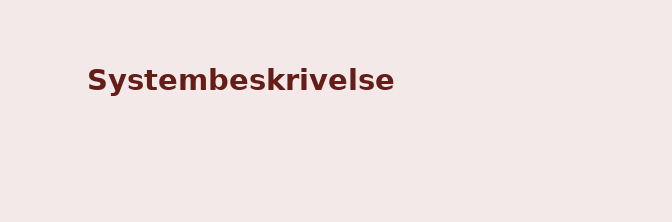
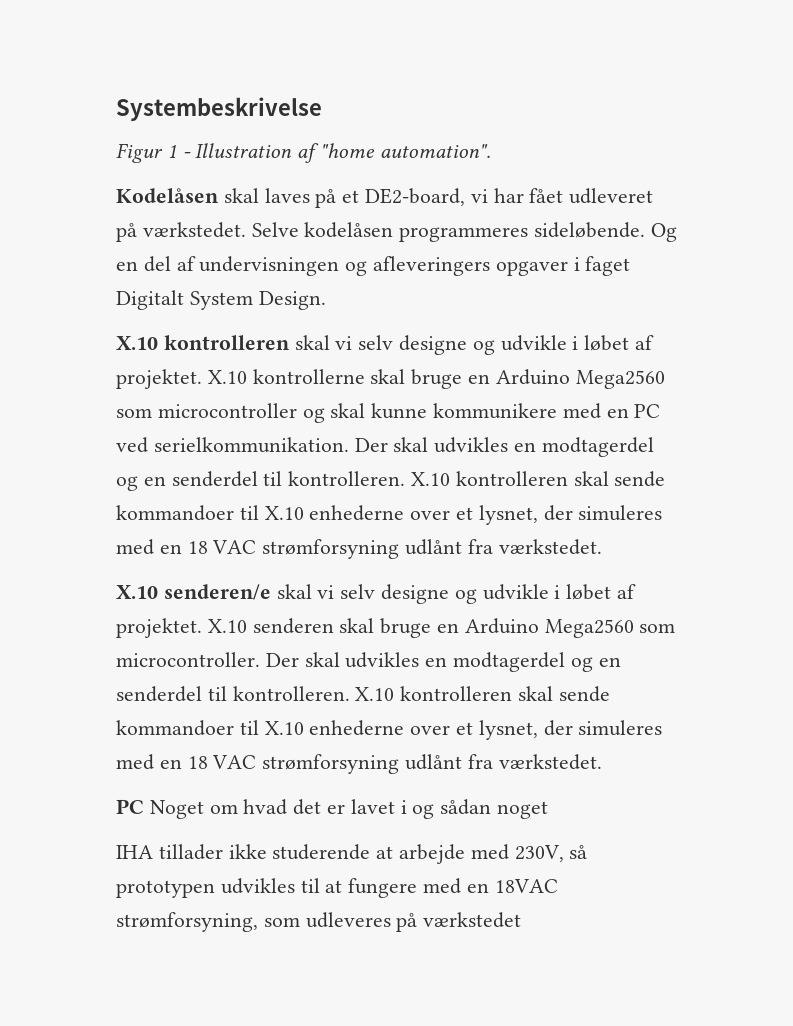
+ Figur 1 - Illustration af "home automation".
+ Kodelåsen skal laves på et DE2-board, vi har fået udleveret på værkstedet. Selve kodelåsen programmeres sideløbende. Og en del af undervisningen og afleveringers opgaver i faget Digitalt System Design.
+ X.10 kontrolleren skal vi selv designe og udvikle i løbet af projektet. X.10 kontrollerne skal bruge en Arduino Mega2560 som microcontroller og skal kunne kommunikere med en PC ved serielkommunikation. Der skal udvikles en modtagerdel og en senderdel til kontrolleren. X.10 kontrolleren skal sende kommandoer til X.10 enhederne over et lysnet, der simuleres med en 18 VAC strømforsyning udlånt fra værkstedet.
+ X.10 senderen/e skal vi selv designe og udvikle i løbet af projektet. X.10 senderen skal bruge en Arduino Mega2560 som microcontroller. Der skal udvikles en modtagerdel og en senderdel til kontrolleren. X.10 kontrolleren skal sende kommandoer til X.10 enhederne over et lysnet, der simuleres med en 18 VAC strømforsyning udlånt fra værkstedet.
+ PC Noget om hvad det er lavet i og sådan noget
+ IHA tillader ikke studerende at arbejde med 230V, så prototypen udvikles til at fungere med en 18VAC strømforsyning, som udleveres på værkstedet

